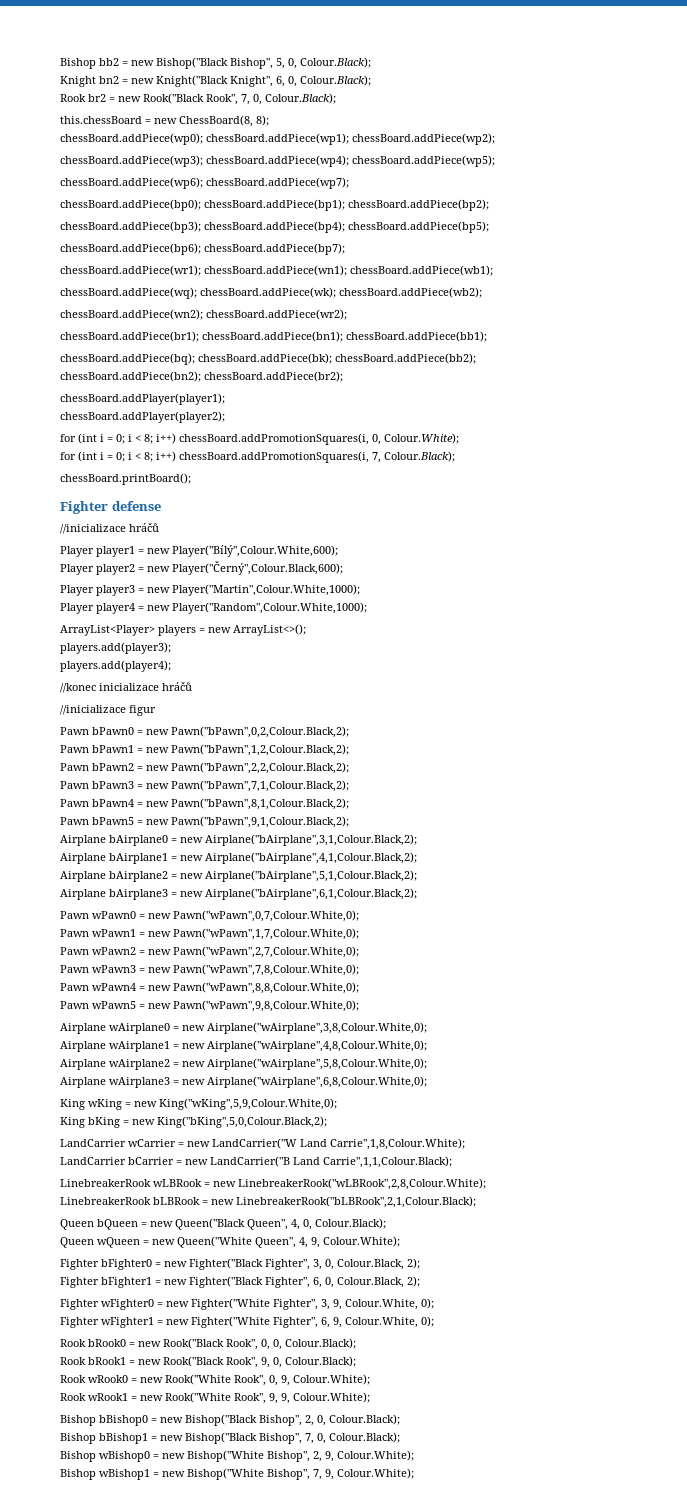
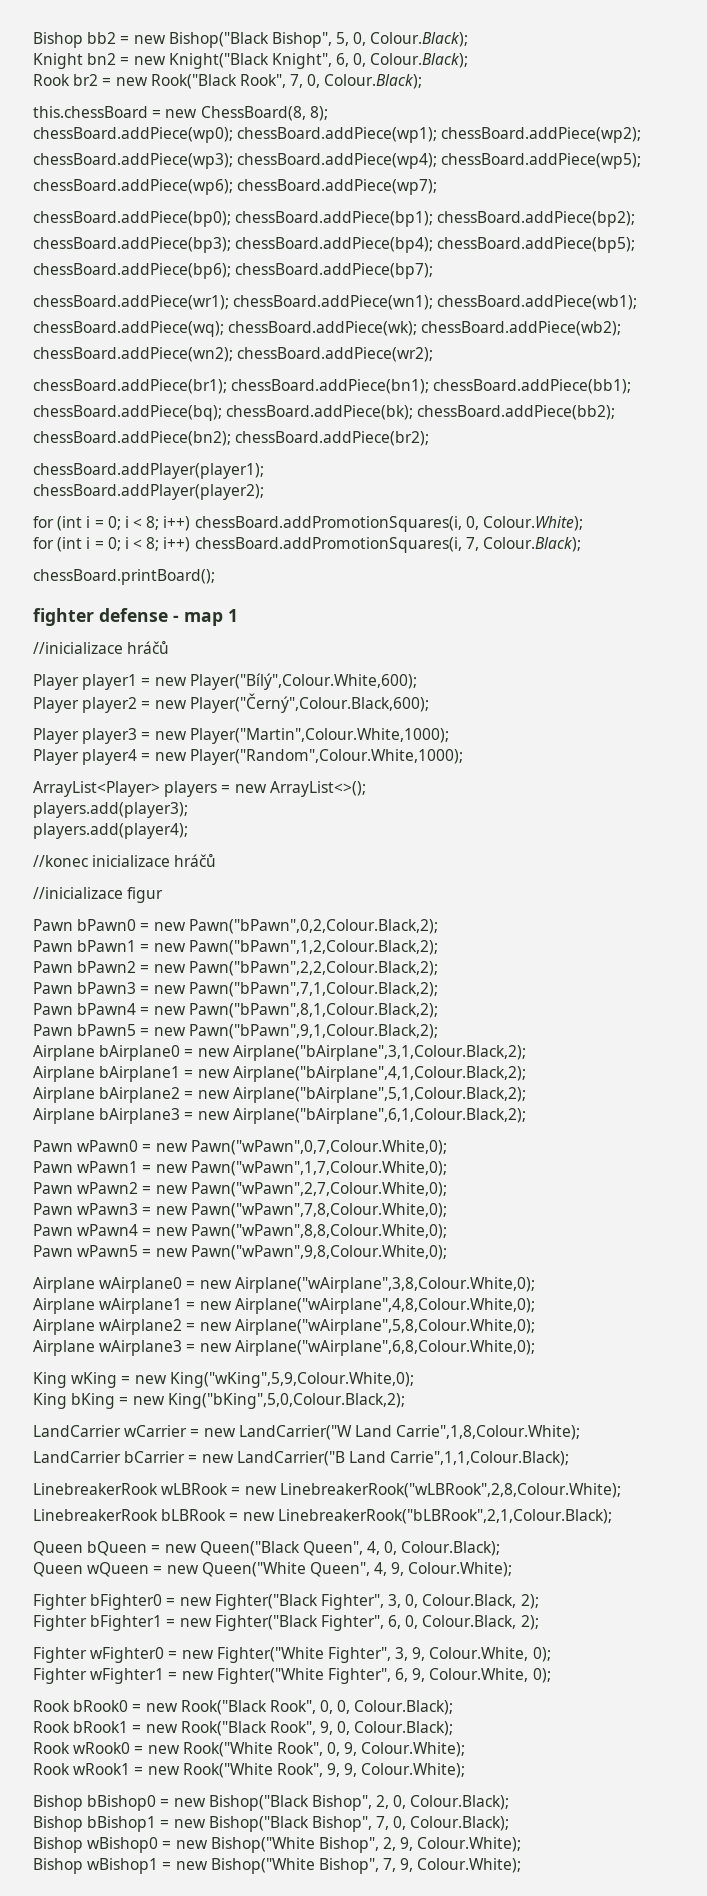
- Fighter defense
+ fighter defense - map 1

